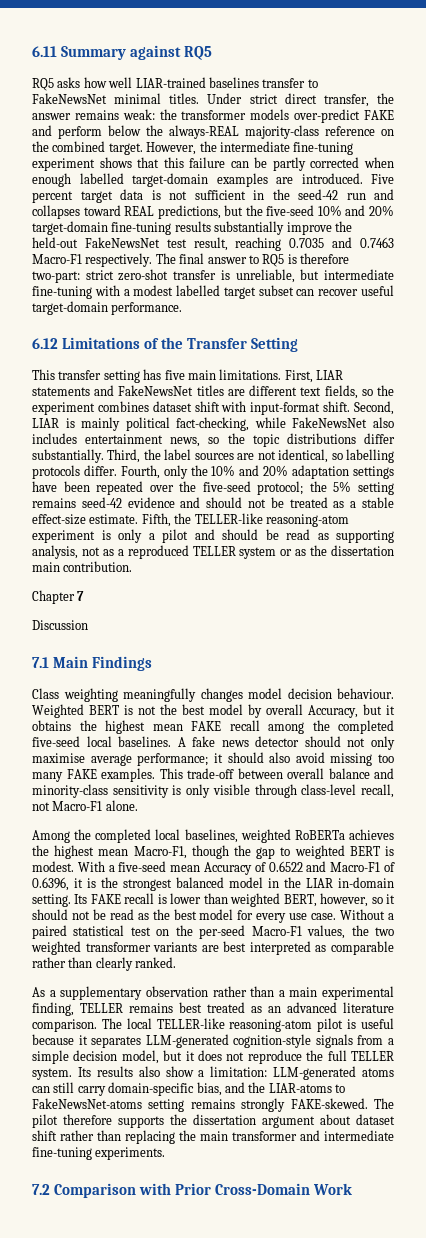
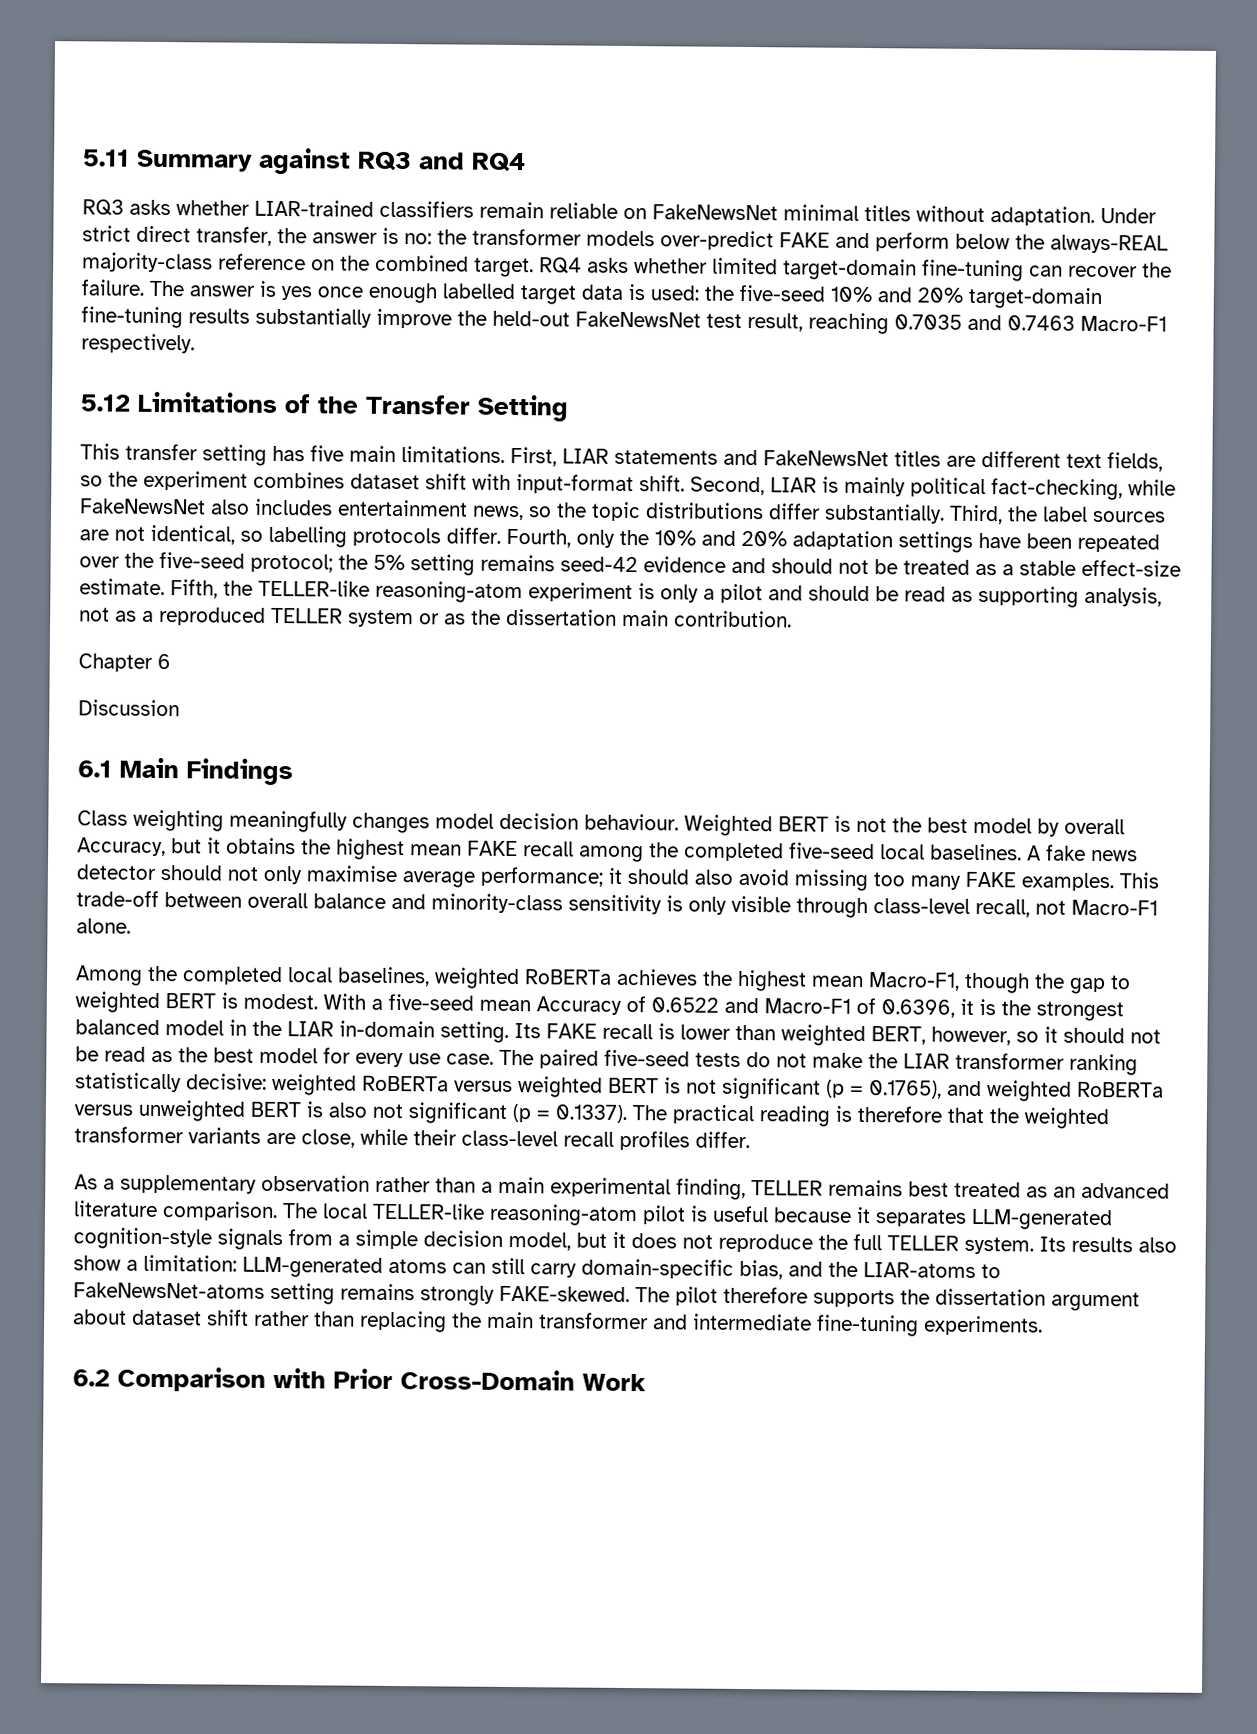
- 6.11 Summary against RQ5
- RQ5 asks how well LIAR-trained baselines transfer to FakeNewsNet minimal titles.
+ 5.11 Summary against RQ3 and RQ4
+ RQ3 asks whether LIAR-trained classifiers remain reliable on FakeNewsNet minimal titles without adaptation.
- Under strict direct transfer, the answer remains weak: the transformer models over-predict FAKE and perform below the always-REAL majority-class reference on the combined target.
+ Under strict direct transfer, the answer is no: the transformer models over-predict FAKE and perform below the always-REAL majority-class reference on the combined target.
- However, the intermediate fine-tuning experiment shows that this failure can be partly corrected when enough labelled target-domain examples are introduced. Five percent target data is not sufficient in the seed-42 run and collapses toward REAL predictions, but the five-seed 10% and 20% target-domain fine-tuning results substantially improve the held-out FakeNewsNet test result, reaching 0.7035 and 0.7463 Macro-F1 respectively. The final answer to RQ5 is therefore two-part: strict zero-shot transfer is unreliable, but intermediate fine-tuning with a modest labelled target subset can recover useful target-domain performance.
- 6.12 Limitations of the Transfer Setting
+ RQ4 asks whether limited target-domain fine-tuning can recover the failure. The answer is yes once enough labelled target data is used: the five-seed 10% and 20% target-domain fine-tuning results substantially improve the held-out FakeNewsNet test result, reaching 0.7035 and 0.7463 Macro-F1 respectively.
+ 5.12 Limitations of the Transfer Setting
- Chapter 7
+ Chapter 6
- 7.1 Main Findings
+ 6.1 Main Findings
- Without a paired statistical test on the per-seed Macro-F1 values, the two weighted transformer variants are best interpreted as comparable rather than clearly ranked.
+ The paired five-seed tests do not make the LIAR transformer ranking statistically decisive: weighted RoBERTa versus weighted BERT is not significant (p = 0.1765), and weighted RoBERTa versus unweighted BERT is also not significant (p = 0.1337). The practical reading is therefore that the weighted transformer variants are close, while their class-level recall profiles differ.
- 7.2 Comparison with Prior Cross-Domain Work
+ 6.2 Comparison with Prior Cross-Domain Work

